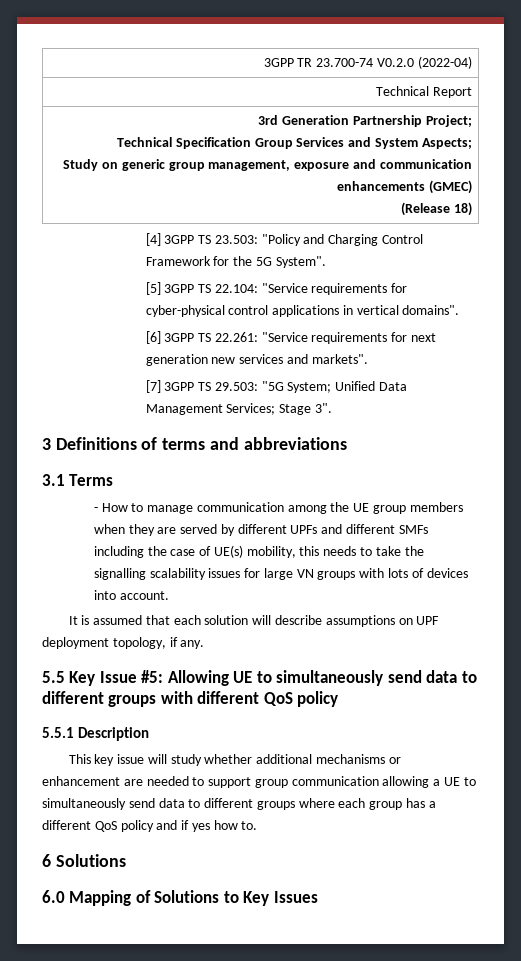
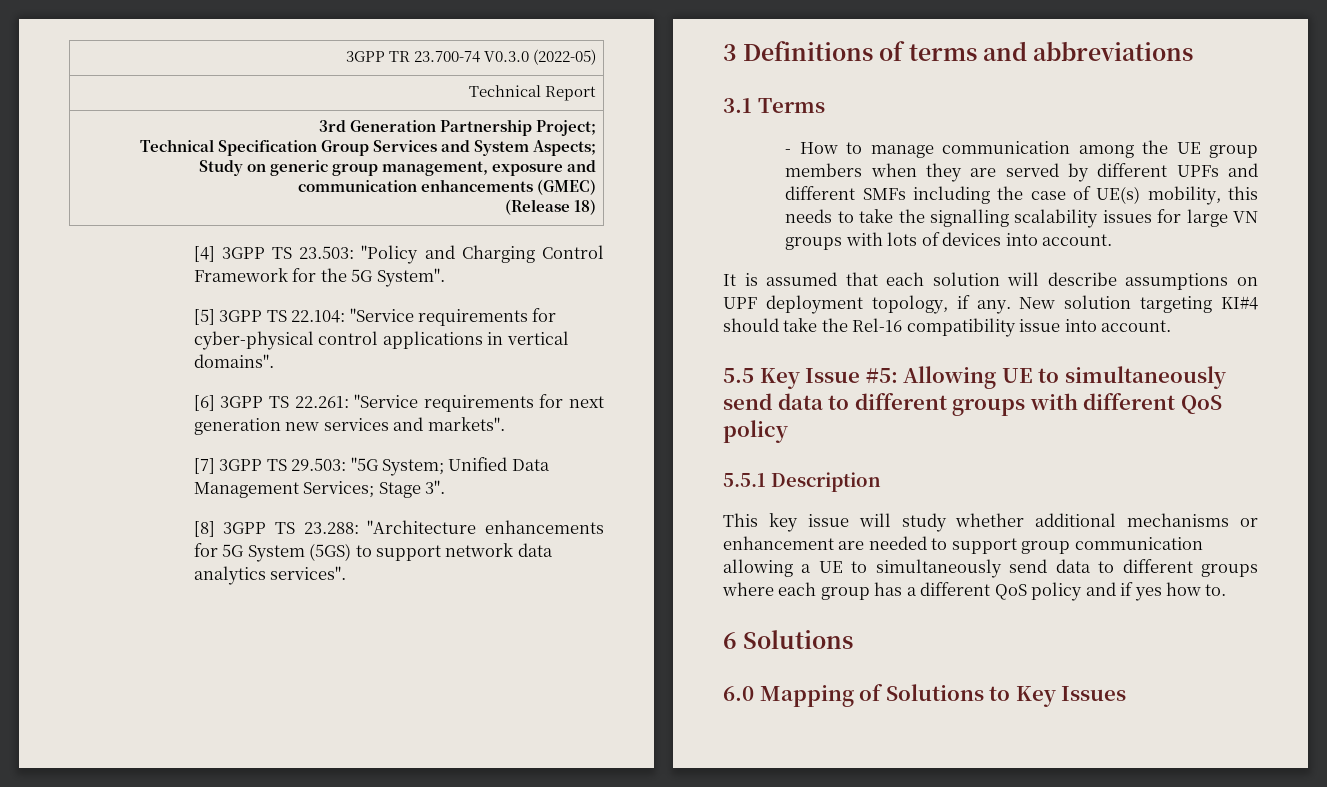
- 3GPP TR 23.700-74 V0.2.0 (2022-04)
+ 3GPP TR 23.700-74 V0.3.0 (2022-05)
+ [8] 3GPP TS 23.288: "Architecture enhancements for 5G System (5GS) to support network data analytics services".
+ New solution targeting KI#4 should take the Rel-16 compatibility issue into account.

